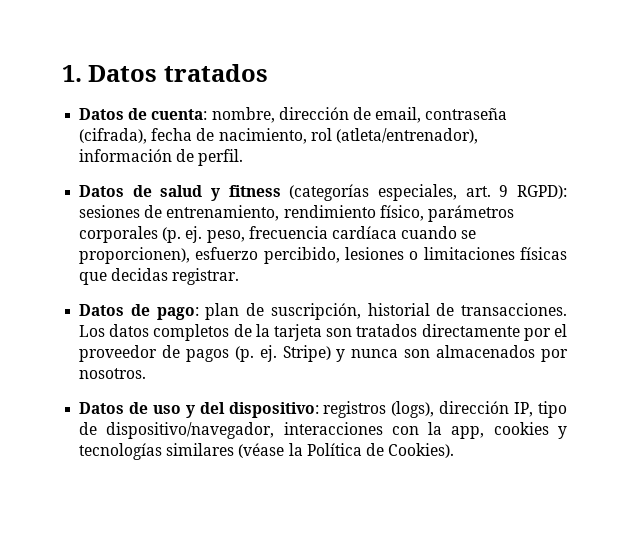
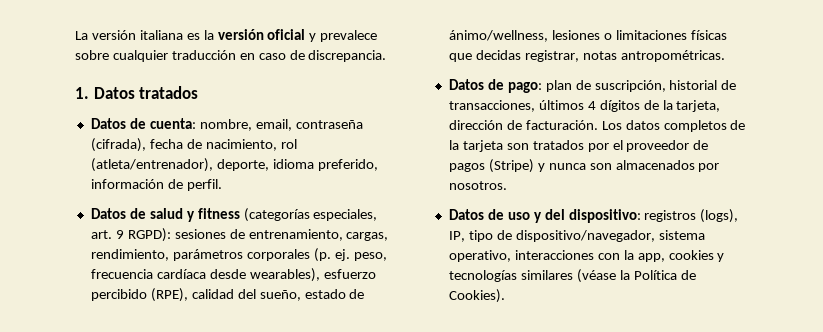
+ La versión italiana es la versión oficial y prevalece sobre cualquier traducción en caso de discrepancia.
- Datos de cuenta: nombre, dirección de email, contraseña (cifrada), fecha de nacimiento, rol (atleta/entrenador), información de perfil.
+ Datos de cuenta: nombre, email, contraseña (cifrada), fecha de nacimiento, rol (atleta/entrenador), deporte, idioma preferido, información de perfil.
- Datos de salud y fitness (categorías especiales, art. 9 RGPD): sesiones de entrenamiento, rendimiento físico, parámetros corporales (p. ej. peso, frecuencia cardíaca cuando se proporcionen), esfuerzo percibido, lesiones o limitaciones físicas que decidas registrar.
+ Datos de salud y fitness (categorías especiales, art. 9 RGPD): sesiones de entrenamiento, cargas, rendimiento, parámetros corporales (p. ej. peso, frecuencia cardíaca desde wearables), esfuerzo percibido (RPE), calidad del sueño, estado de ánimo/wellness, lesiones o limitaciones físicas que decidas registrar, notas antropométricas.
- Datos de pago: plan de suscripción, historial de transacciones.
+ Datos de pago: plan de suscripción, historial de transacciones, últimos 4 dígitos de la tarjeta, dirección de facturación.
- Los datos completos de la tarjeta son tratados directamente por el proveedor de pagos (p. ej. Stripe) y nunca son almacenados por nosotros.
+ Los datos completos de la tarjeta son tratados por el proveedor de pagos (Stripe) y nunca son almacenados por nosotros.
- Datos de uso y del dispositivo: registros (logs), dirección IP, tipo de dispositivo/navegador, interacciones con la app, cookies y tecnologías similares (véase la Política de Cookies).
+ Datos de uso y del dispositivo: registros (logs), IP, tipo de dispositivo/navegador, sistema operativo, interacciones con la app, cookies y tecnologías similares (véase la Política de Cookies).

